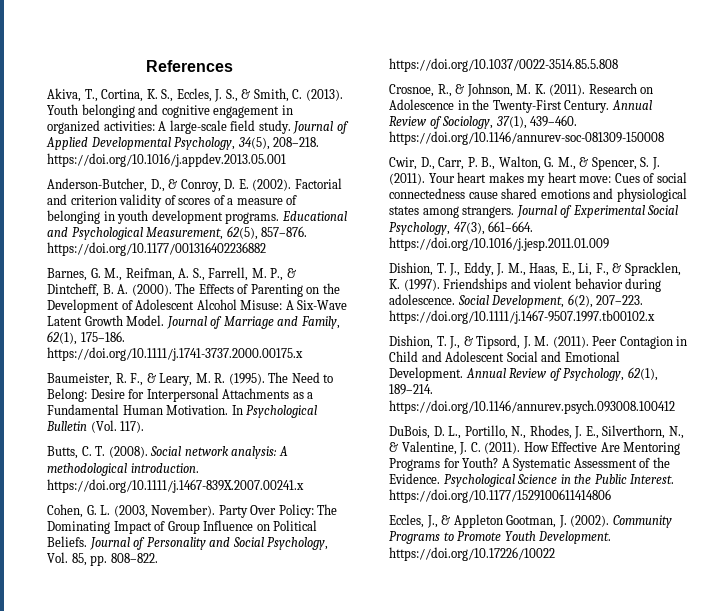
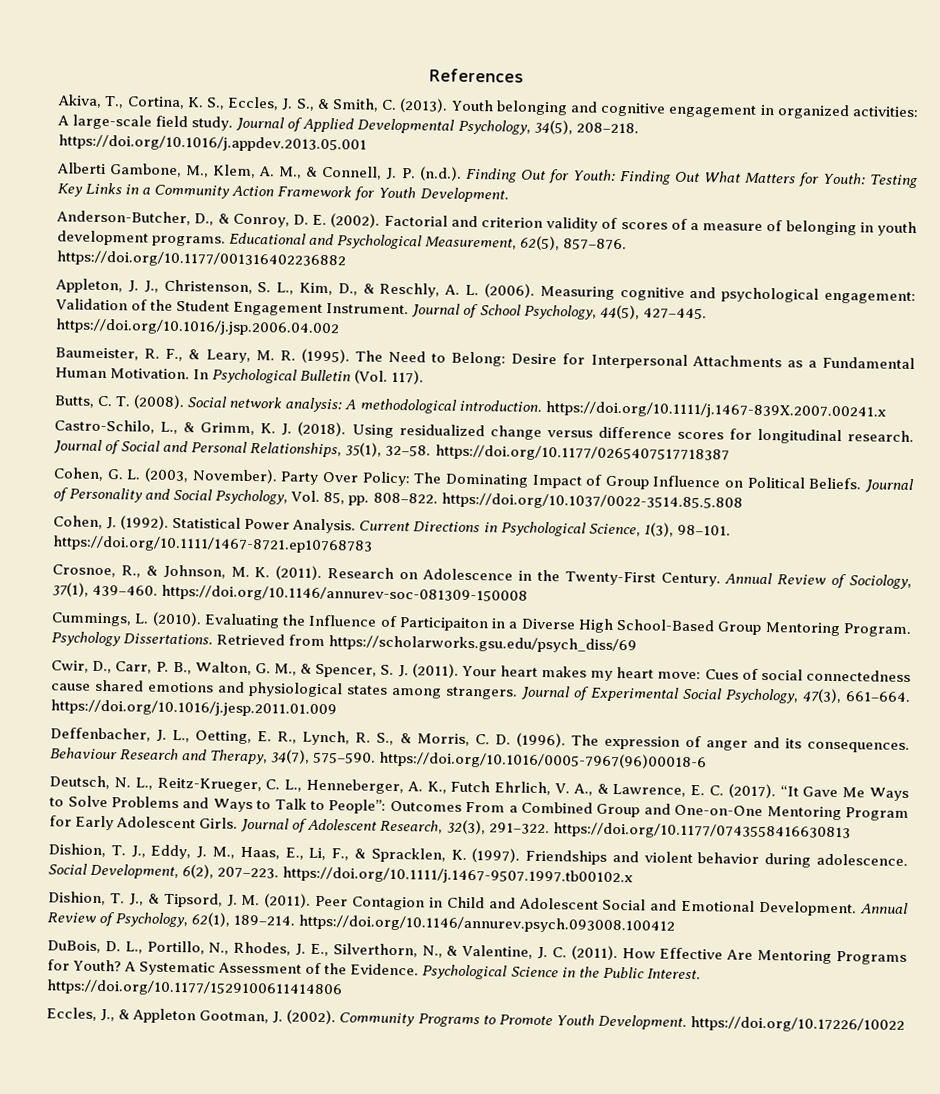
+ Alberti Gambone, M., Klem, A. M., & Connell, J. P. (n.d.). Finding Out for Youth: Finding Out What Matters for Youth: Testing Key Links in a Community Action Framework for Youth Development.
- Barnes, G. M., Reifman, A. S., Farrell, M. P., & Dintcheff, B. A. (2000). The Effects of Parenting on the Development of Adolescent Alcohol Misuse: A Six-Wave Latent Growth Model. Journal of Marriage and Family, 62(1), 175–186. https://doi.org/10.1111/j.1741-3737.2000.00175.x
+ Appleton, J. J., Christenson, S. L., Kim, D., & Reschly, A. L. (2006). Measuring cognitive and psychological engagement: Validation of the Student Engagement Instrument. Journal of School Psychology, 44(5), 427–445. https://doi.org/10.1016/j.jsp.2006.04.002
+ Castro-Schilo, L., & Grimm, K. J. (2018). Using residualized change versus difference scores for longitudinal research. Journal of Social and Personal Relationships, 35(1), 32–58. https://doi.org/10.1177/0265407517718387
+ Cohen, J. (1992). Statistical Power Analysis. Current Directions in Psychological Science, 1(3), 98–101. https://doi.org/10.1111/1467-8721.ep10768783
+ Cummings, L. (2010). Evaluating the Influence of Participaiton in a Diverse High School-Based Group Mentoring Program. Psychology Dissertations. Retrieved from https://scholarworks.gsu.edu/psych_diss/69
+ Deffenbacher, J. L., Oetting, E. R., Lynch, R. S., & Morris, C. D. (1996). The expression of anger and its consequences. Behaviour Research and Therapy, 34(7), 575–590. https://doi.org/10.1016/0005-7967(96)00018-6
+ Deutsch, N. L., Reitz-Krueger, C. L., Henneberger, A. K., Futch Ehrlich, V. A., & Lawrence, E. C. (2017). “It Gave Me Ways to Solve Problems and Ways to Talk to People”: Outcomes From a Combined Group and One-on-One Mentoring Program for Early Adolescent Girls. Journal of Adolescent Research, 32(3), 291–322. https://doi.org/10.1177/0743558416630813

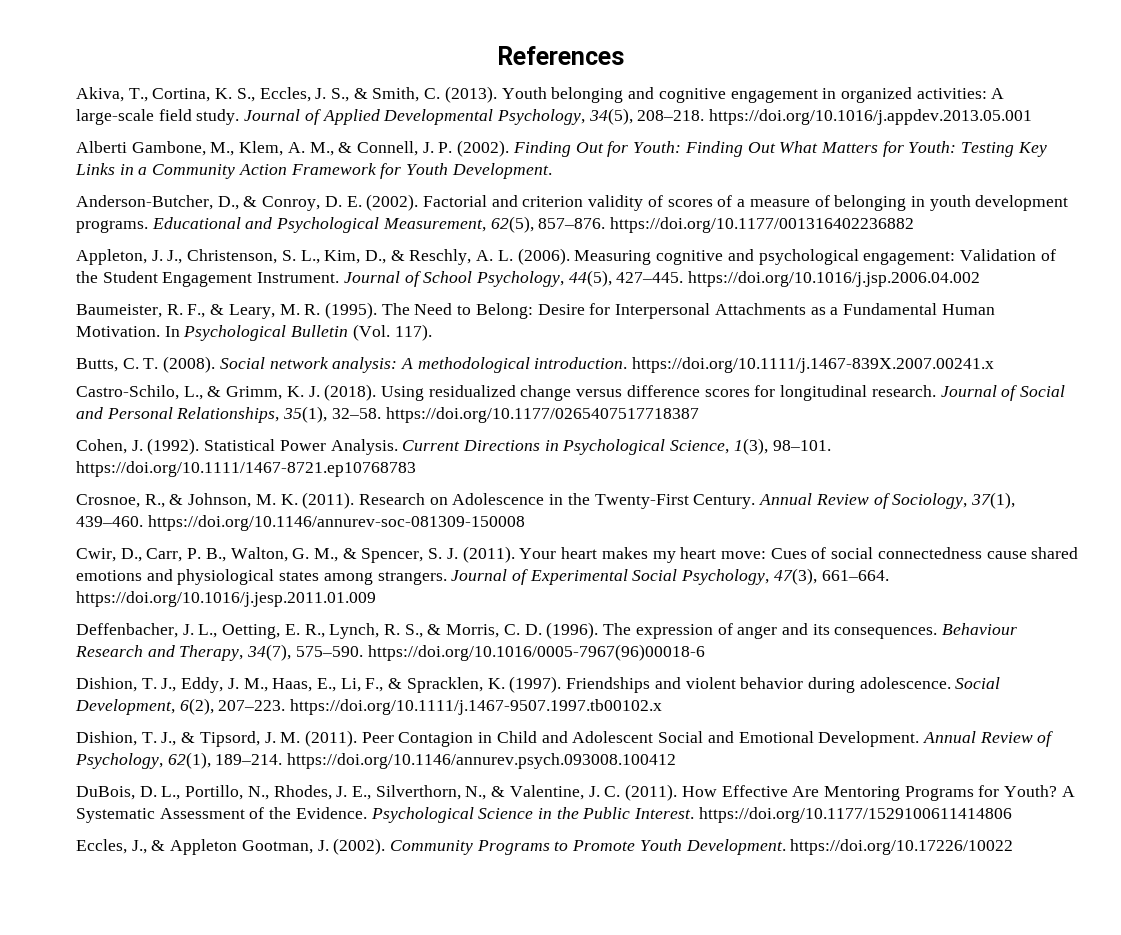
- Alberti Gambone, M., Klem, A. M., & Connell, J. P. (n.d.). Finding Out for Youth: Finding Out What Matters for Youth: Testing Key Links in a Community Action Framework for Youth Development.
+ Alberti Gambone, M., Klem, A. M., & Connell, J. P. (2002). Finding Out for Youth: Finding Out What Matters for Youth: Testing Key Links in a Community Action Framework for Youth Development.
- Cohen, G. L. (2003, November). Party Over Policy: The Dominating Impact of Group Influence on Political Beliefs. Journal of Personality and Social Psychology, Vol. 85, pp. 808–822. https://doi.org/10.1037/0022-3514.85.5.808
- Cummings, L. (2010). Evaluating the Influence of Participaiton in a Diverse High School-Based Group Mentoring Program. Psychology Dissertations. Retrieved from https://scholarworks.gsu.edu/psych_diss/69
- Deutsch, N. L., Reitz-Krueger, C. L., Henneberger, A. K., Futch Ehrlich, V. A., & Lawrence, E. C. (2017). “It Gave Me Ways to Solve Problems and Ways to Talk to People”: Outcomes From a Combined Group and One-on-One Mentoring Program for Early Adolescent Girls. Journal of Adolescent Research, 32(3), 291–322. https://doi.org/10.1177/0743558416630813

